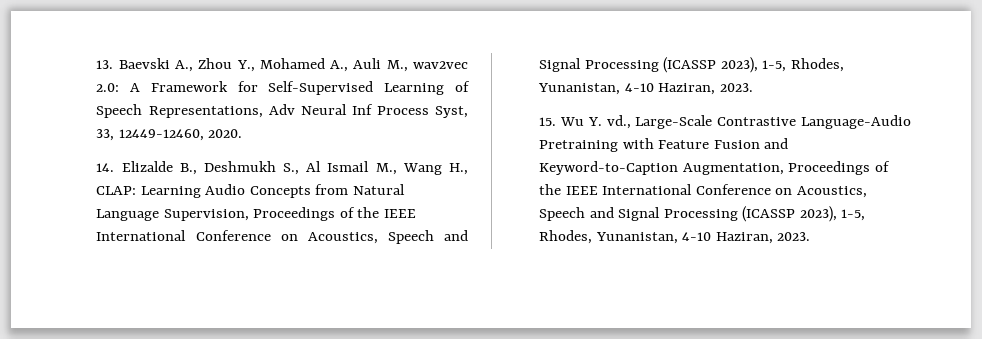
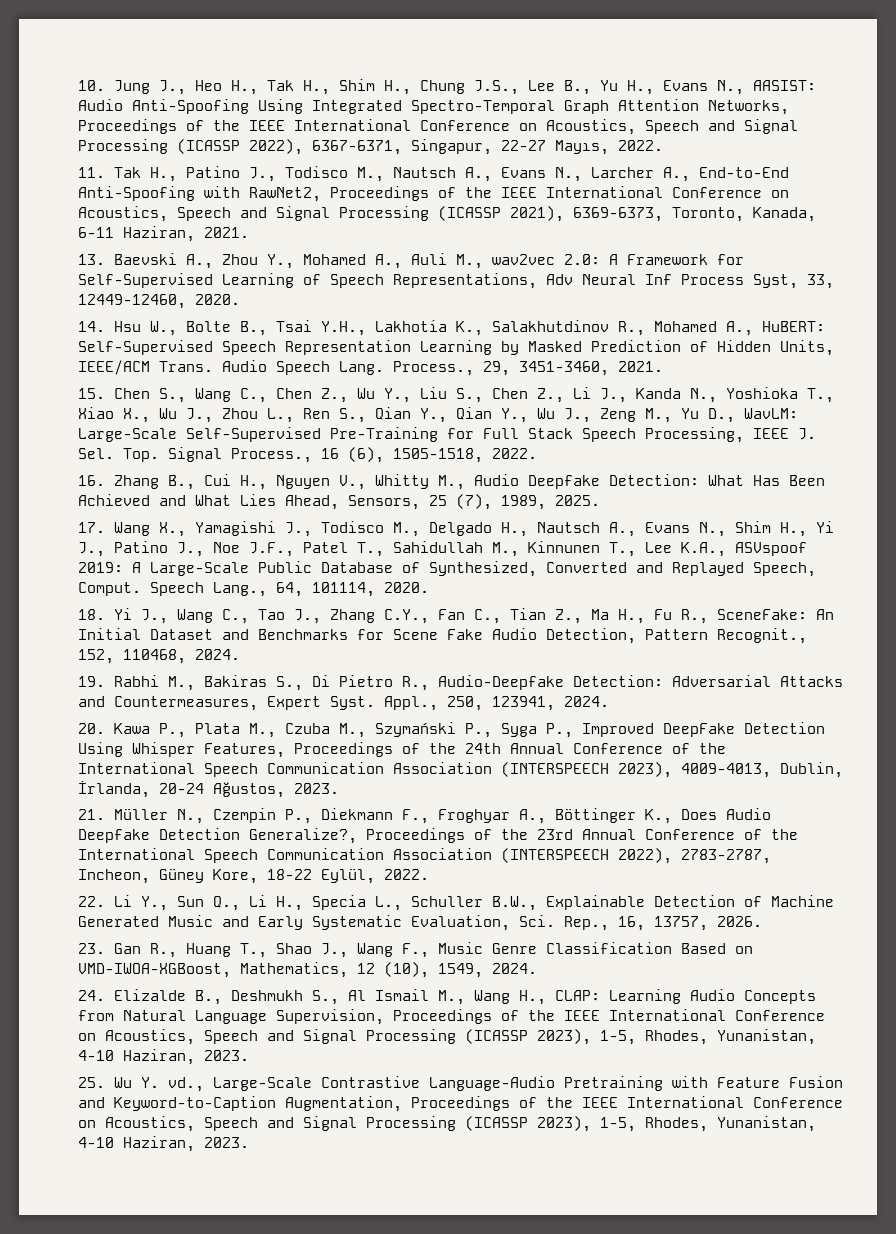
+ 10. Jung J., Heo H., Tak H., Shim H., Chung J.S., Lee B., Yu H., Evans N., AASIST: Audio Anti-Spoofing Using Integrated Spectro-Temporal Graph Attention Networks, Proceedings of the IEEE International Conference on Acoustics, Speech and Signal Processing (ICASSP 2022), 6367-6371, Singapur, 22-27 Mayıs, 2022.
+ 11. Tak H., Patino J., Todisco M., Nautsch A., Evans N., Larcher A., End-to-End Anti-Spoofing with RawNet2, Proceedings of the IEEE International Conference on Acoustics, Speech and Signal Processing (ICASSP 2021), 6369-6373, Toronto, Kanada, 6-11 Haziran, 2021.
- 14. Elizalde B., Deshmukh S., Al Ismail M., Wang H., CLAP: Learning Audio Concepts from Natural Language Supervision, Proceedings of the IEEE International Conference on Acoustics, Speech and Signal Processing (ICASSP 2023), 1-5, Rhodes, Yunanistan, 4-10 Haziran, 2023.
+ 14. Hsu W., Bolte B., Tsai Y.H., Lakhotia K., Salakhutdinov R., Mohamed A., HuBERT: Self-Supervised Speech Representation Learning by Masked Prediction of Hidden Units, IEEE/ACM Trans. Audio Speech Lang. Process., 29, 3451-3460, 2021.
+ 15. Chen S., Wang C., Chen Z., Wu Y., Liu S., Chen Z., Li J., Kanda N., Yoshioka T., Xiao X., Wu J., Zhou L., Ren S., Qian Y., Qian Y., Wu J., Zeng M., Yu D., WavLM: Large-Scale Self-Supervised Pre-Training for Full Stack Speech Processing, IEEE J. Sel. Top. Signal Process., 16 (6), 1505-1518, 2022.
+ 16. Zhang B., Cui H., Nguyen V., Whitty M., Audio Deepfake Detection: What Has Been Achieved and What Lies Ahead, Sensors, 25 (7), 1989, 2025.
+ 17. Wang X., Yamagishi J., Todisco M., Delgado H., Nautsch A., Evans N., Shim H., Yi J., Patino J., Noe J.F., Patel T., Sahidullah M., Kinnunen T., Lee K.A., ASVspoof 2019: A Large-Scale Public Database of Synthesized, Converted and Replayed Speech, Comput. Speech Lang., 64, 101114, 2020.
+ 18. Yi J., Wang C., Tao J., Zhang C.Y., Fan C., Tian Z., Ma H., Fu R., SceneFake: An Initial Dataset and Benchmarks for Scene Fake Audio Detection, Pattern Recognit., 152, 110468, 2024.
+ 19. Rabhi M., Bakiras S., Di Pietro R., Audio-Deepfake Detection: Adversarial Attacks and Countermeasures, Expert Syst. Appl., 250, 123941, 2024.
+ 20. Kawa P., Plata M., Czuba M., Szymański P., Syga P., Improved DeepFake Detection Using Whisper Features, Proceedings of the 24th Annual Conference of the International Speech Communication Association (INTERSPEECH 2023), 4009-4013, Dublin, İrlanda, 20-24 Ağustos, 2023.
+ 21. Müller N., Czempin P., Diekmann F., Froghyar A., Böttinger K., Does Audio Deepfake Detection Generalize?, Proceedings of the 23rd Annual Conference of the International Speech Communication Association (INTERSPEECH 2022), 2783-2787, Incheon, Güney Kore, 18-22 Eylül, 2022.
+ 22. Li Y., Sun Q., Li H., Specia L., Schuller B.W., Explainable Detection of Machine Generated Music and Early Systematic Evaluation, Sci. Rep., 16, 13757, 2026.
+ 23. Gan R., Huang T., Shao J., Wang F., Music Genre Classification Based on VMD-IWOA-XGBoost, Mathematics, 12 (10), 1549, 2024.
+ 24. Elizalde B., Deshmukh S., Al Ismail M., Wang H., CLAP: Learning Audio Concepts from Natural Language Supervision, Proceedings of the IEEE International Conference on Acoustics, Speech and Signal Processing (ICASSP 2023), 1-5, Rhodes, Yunanistan, 4-10 Haziran, 2023.
- 15. Wu Y. vd., Large-Scale Contrastive Language-Audio Pretraining with Feature Fusion and Keyword-to-Caption Augmentation, Proceedings of the IEEE International Conference on Acoustics, Speech and Signal Processing (ICASSP 2023), 1-5, Rhodes, Yunanistan, 4-10 Haziran, 2023.
+ 25. Wu Y. vd., Large-Scale Contrastive Language-Audio Pretraining with Feature Fusion and Keyword-to-Caption Augmentation, Proceedings of the IEEE International Conference on Acoustics, Speech and Signal Processing (ICASSP 2023), 1-5, Rhodes, Yunanistan, 4-10 Haziran, 2023.

